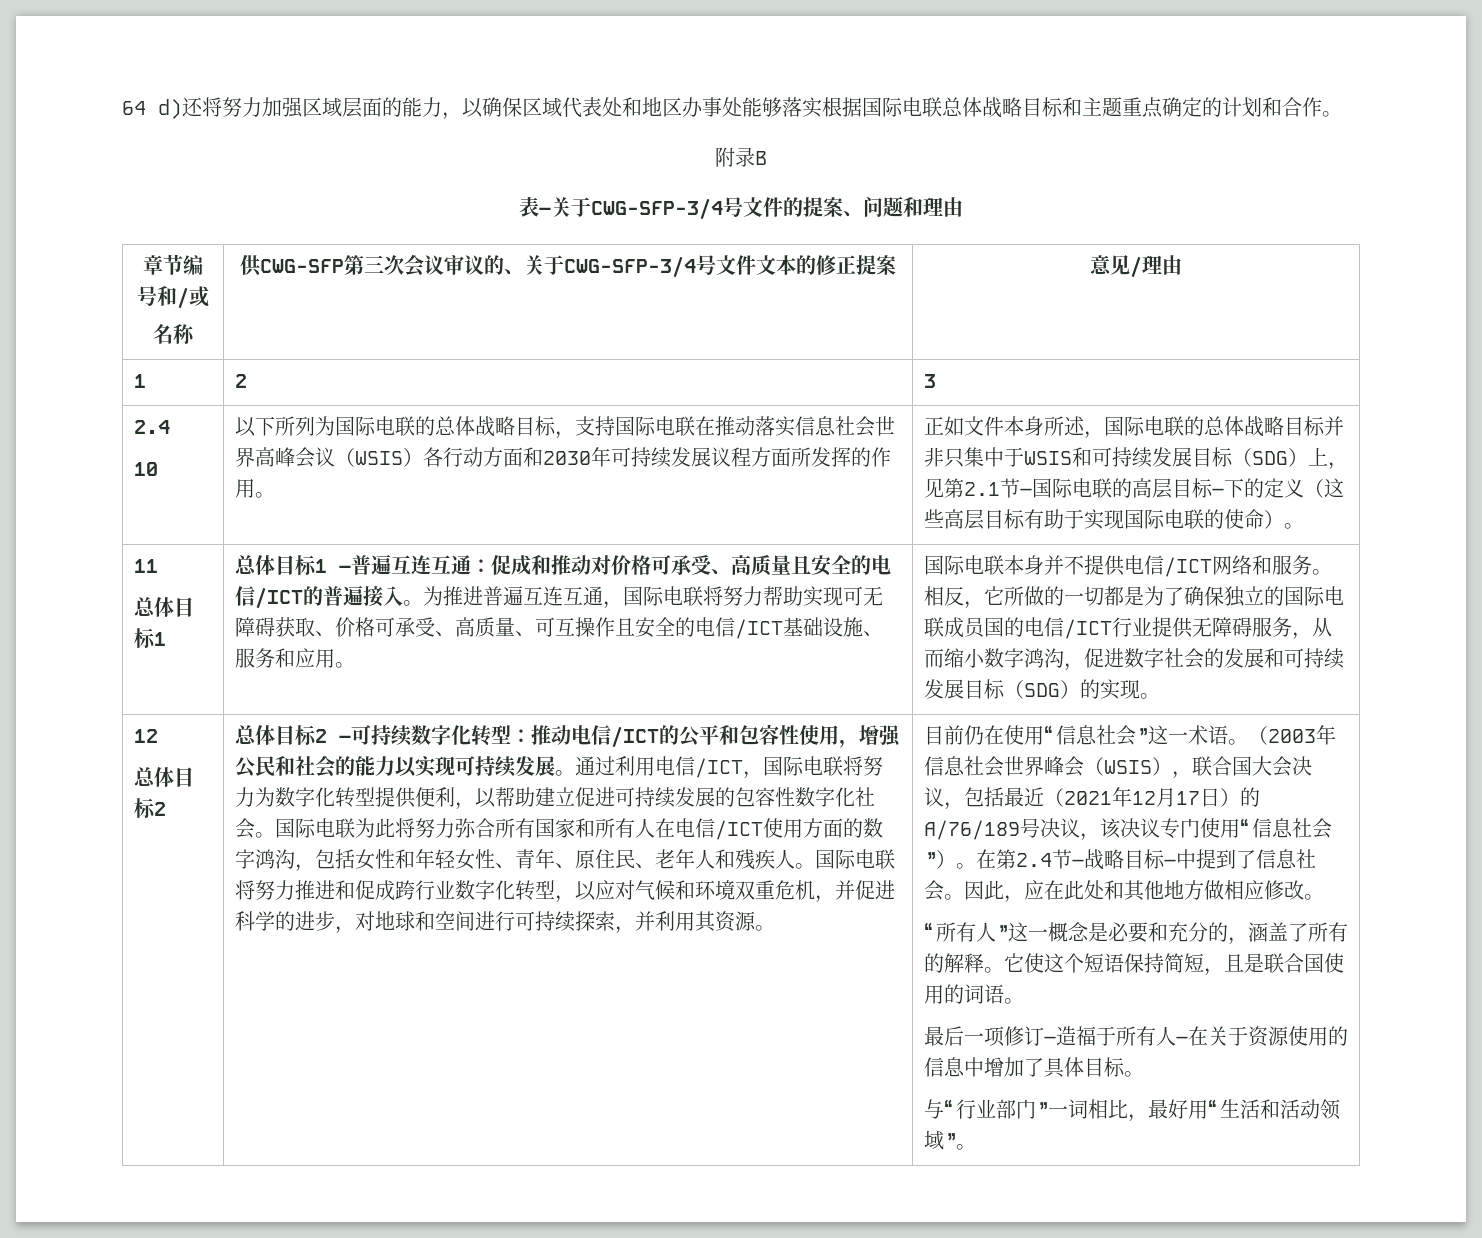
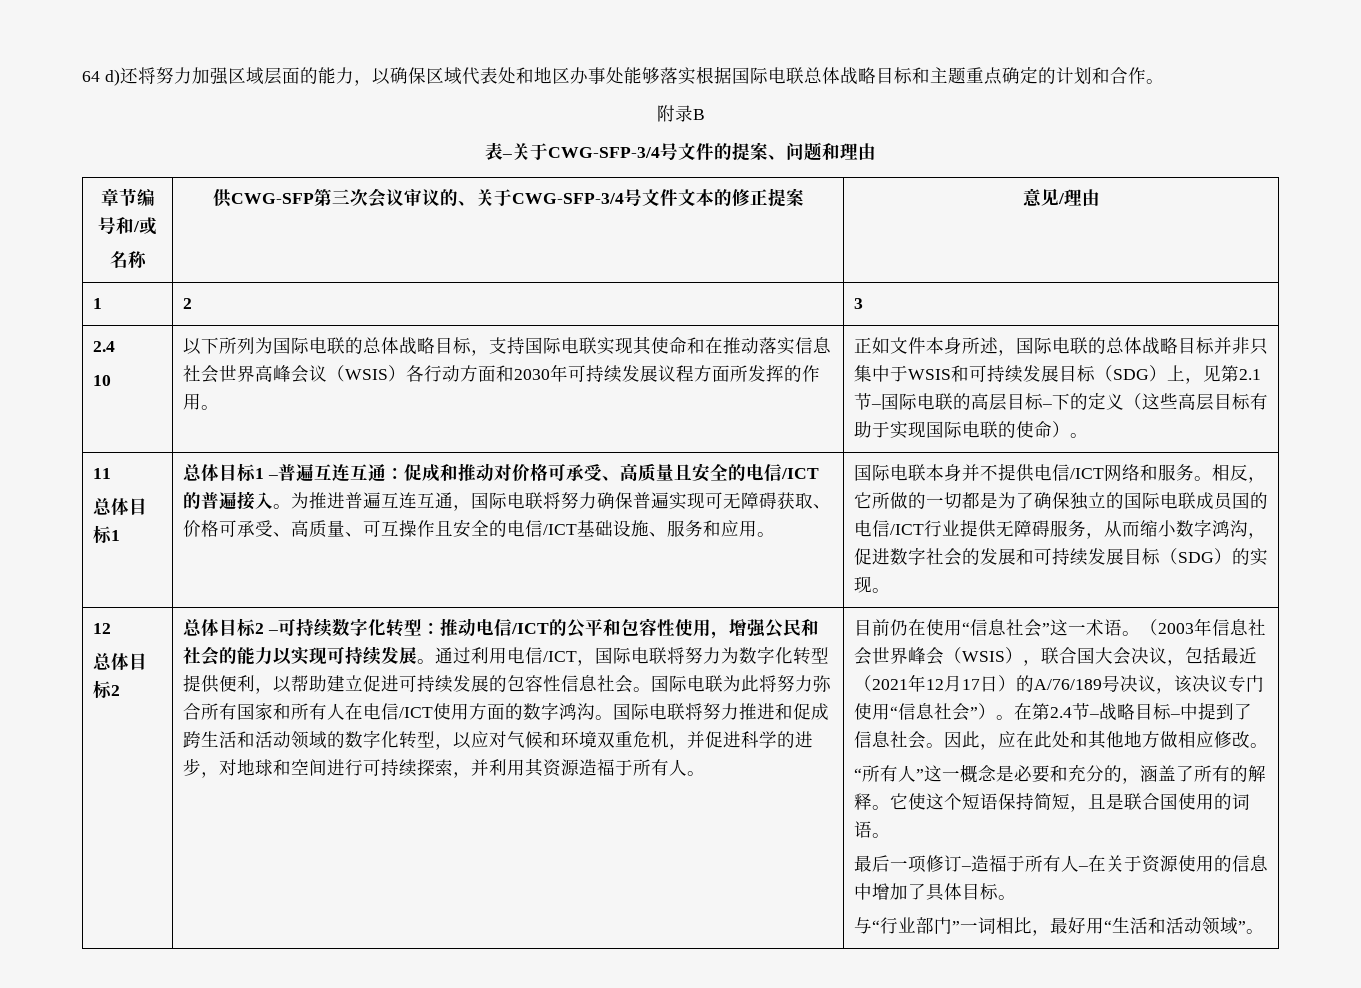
- 以下所列为国际电联的总体战略目标，支持国际电联在推动落实信息社会世界高峰会议（WSIS）各行动方面和2030年可持续发展议程方面所发挥的作用。
+ 以下所列为国际电联的总体战略目标，支持国际电联实现其使命和在推动落实信息社会世界高峰会议（WSIS）各行动方面和2030年可持续发展议程方面所发挥的作用。
- 为推进普遍互连互通，国际电联将努力帮助实现可无障碍获取、价格可承受、高质量、可互操作且安全的电信/ICT基础设施、服务和应用。
+ 为推进普遍互连互通，国际电联将努力确保普遍实现可无障碍获取、价格可承受、高质量、可互操作且安全的电信/ICT基础设施、服务和应用。
- 通过利用电信/ICT，国际电联将努力为数字化转型提供便利，以帮助建立促进可持续发展的包容性数字化社会。
+ 通过利用电信/ICT，国际电联将努力为数字化转型提供便利，以帮助建立促进可持续发展的包容性信息社会。
- 国际电联为此将努力弥合所有国家和所有人在电信/ICT使用方面的数字鸿沟，包括女性和年轻女性、青年、原住民、老年人和残疾人。
+ 国际电联为此将努力弥合所有国家和所有人在电信/ICT使用方面的数字鸿沟。
- 国际电联将努力推进和促成跨行业数字化转型，以应对气候和环境双重危机，并促进科学的进步，对地球和空间进行可持续探索，并利用其资源。
+ 国际电联将努力推进和促成跨生活和活动领域的数字化转型，以应对气候和环境双重危机，并促进科学的进步，对地球和空间进行可持续探索，并利用其资源造福于所有人。

